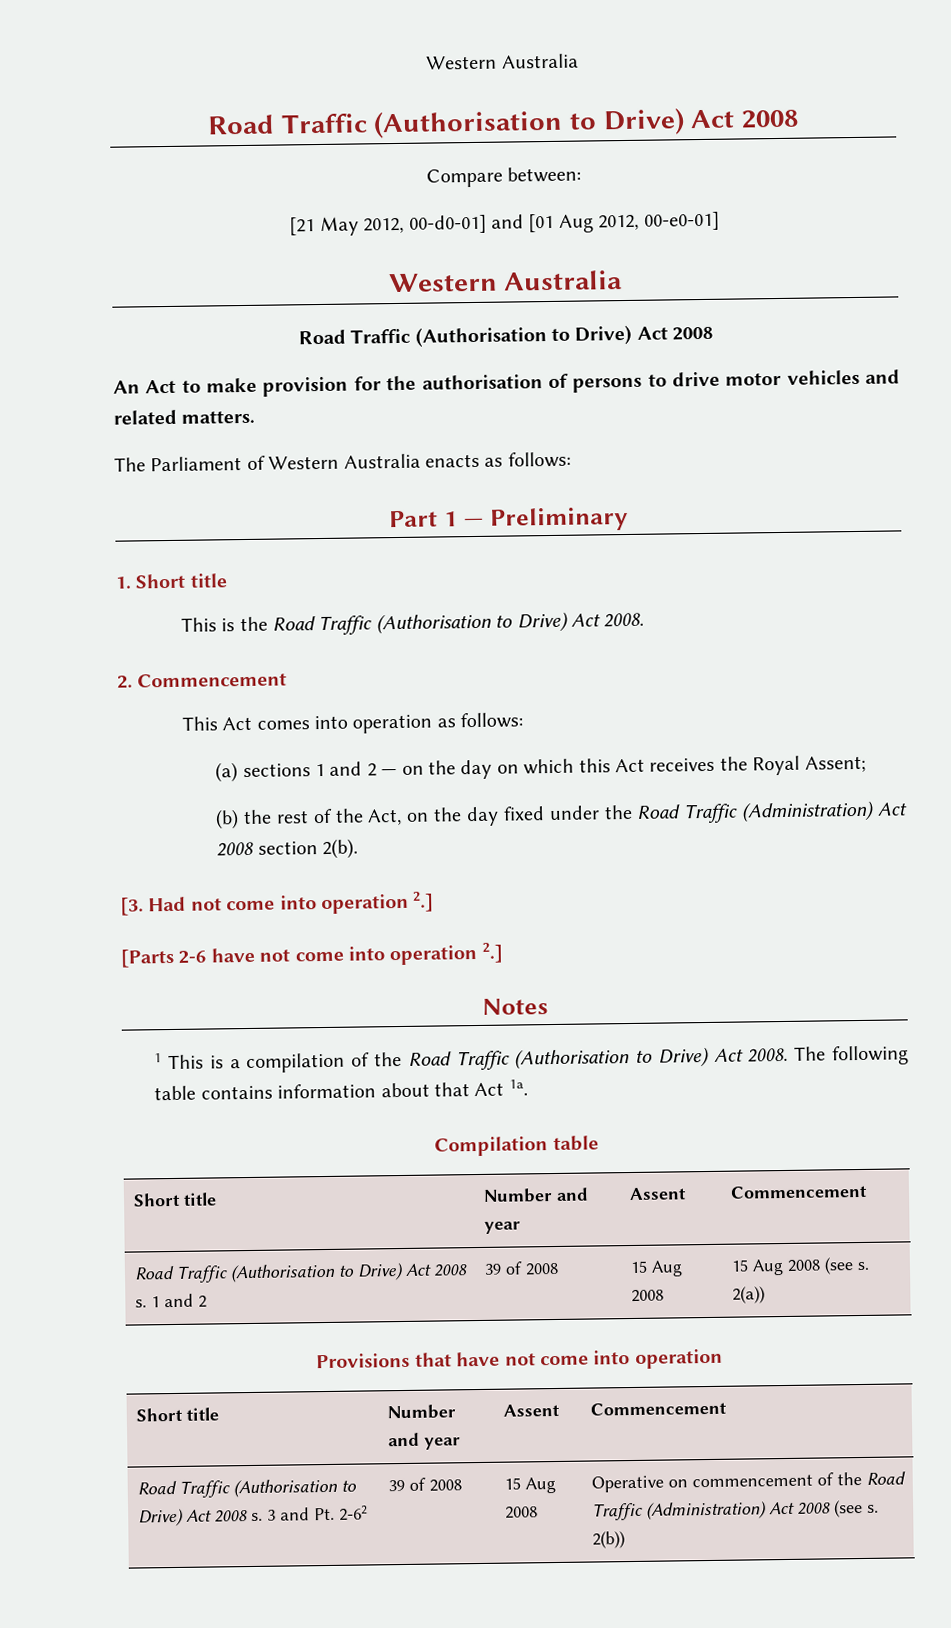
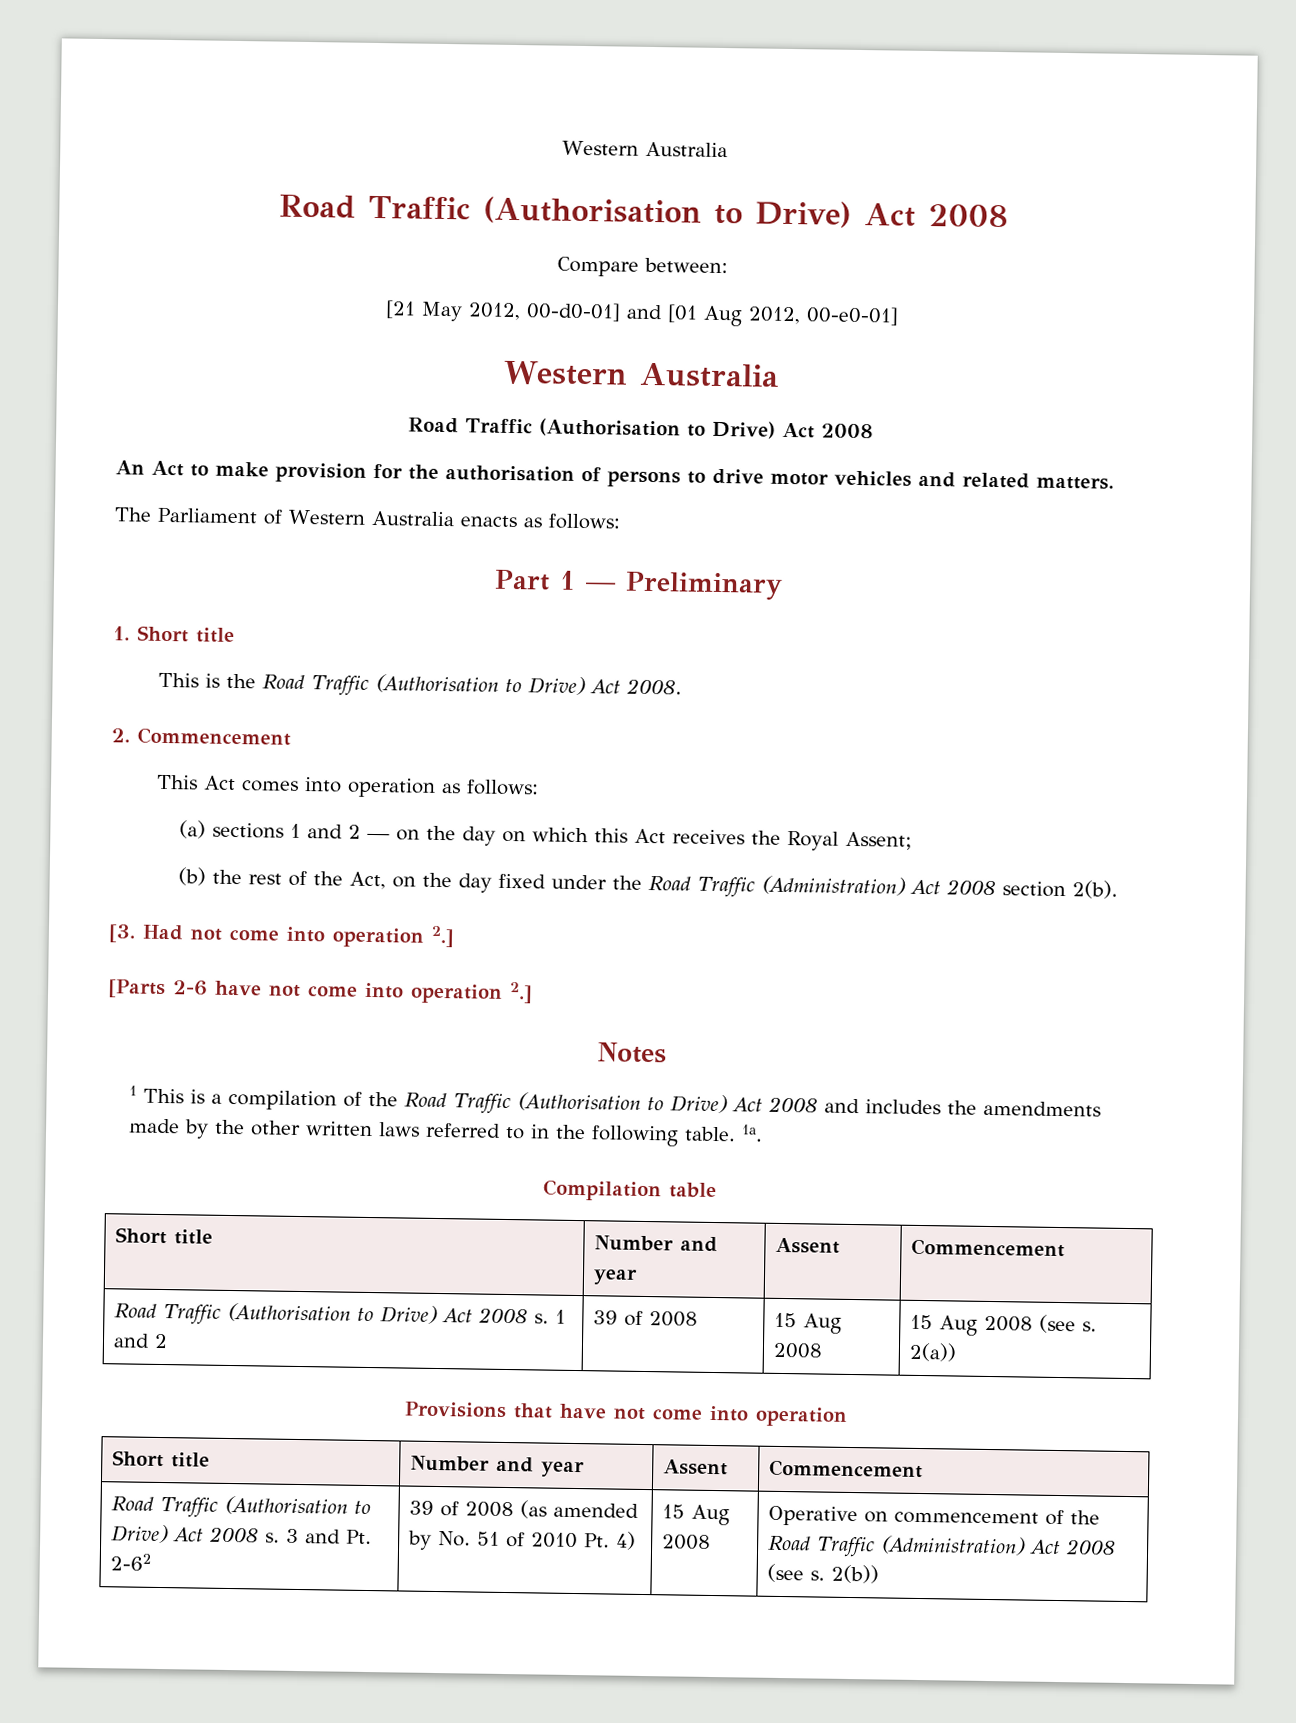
- 1 This is a compilation of the Road Traffic (Authorisation to Drive) Act 2008. The following table contains information about that Act 1a.
+ 1 This is a compilation of the Road Traffic (Authorisation to Drive) Act 2008 and includes the amendments made by the other written laws referred to in the following table. 1a.
- Road Traffic (Authorisation to Drive) Act 2008 s. 3 and Pt. 2-62 | 39 of 2008 | 15 Aug 2008 | Operative on commencement of the Road Traffic (Administration) Act 2008 (see s. 2(b))
+ Road Traffic (Authorisation to Drive) Act 2008 s. 3 and Pt. 2-62 | 39 of 2008 (as amended by No. 51 of 2010 Pt. 4) | 15 Aug 2008 | Operative on commencement of the Road Traffic (Administration) Act 2008 (see s. 2(b))

